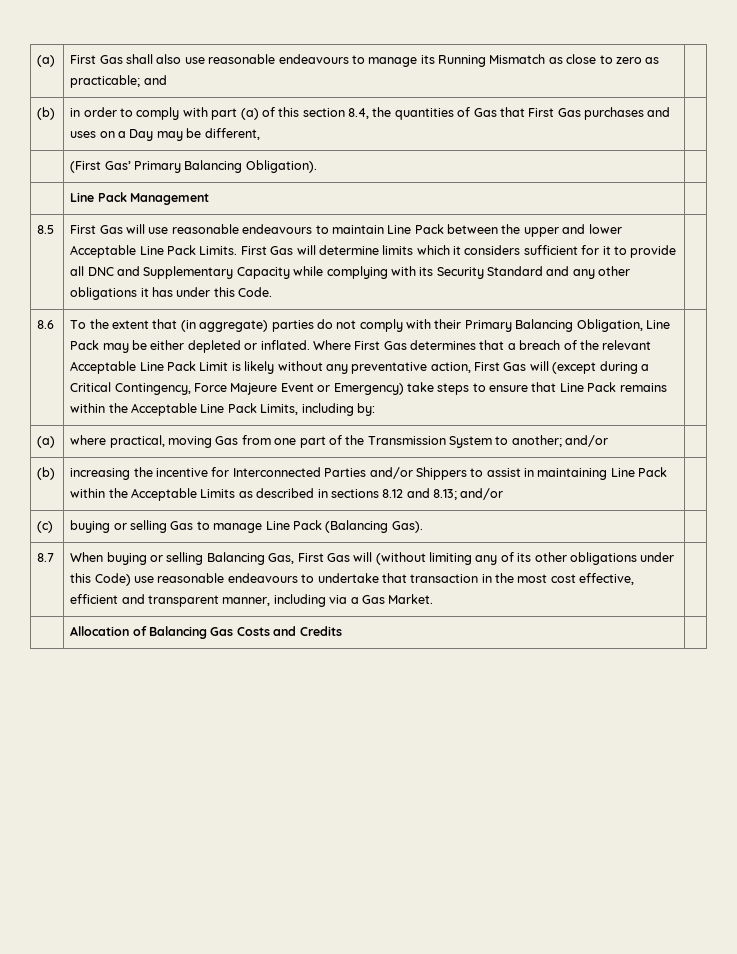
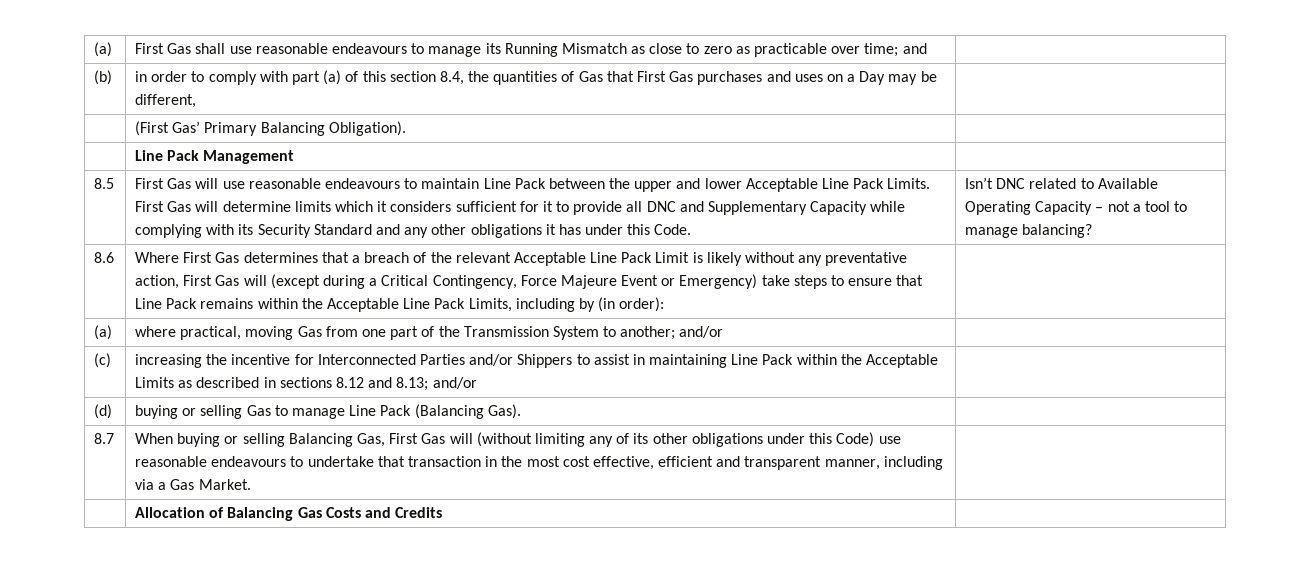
- (a) | First Gas shall also use reasonable endeavours to manage its Running Mismatch as close to zero as practicable; and |
+ (a) | First Gas shall use reasonable endeavours to manage its Running Mismatch as close to zero as practicable over time; and |
- 8.6 | To the extent that (in aggregate) parties do not comply with their Primary Balancing Obligation, Line Pack may be either depleted or inflated. Where First Gas determines that a breach of the relevant Acceptable Line Pack Limit is likely without any preventative action, First Gas will (except during a Critical Contingency, Force Majeure Event or Emergency) take steps to ensure that Line Pack remains within the Acceptable Line Pack Limits, including by:
+ Isn’t DNC related to Available Operating Capacity – not a tool to manage balancing?
+ 8.6 | Where First Gas determines that a breach of the relevant Acceptable Line Pack Limit is likely without any preventative action, First Gas will (except during a Critical Contingency, Force Majeure Event or Emergency) take steps to ensure that Line Pack remains within the Acceptable Line Pack Limits, including by (in order):
- (b) | increasing the incentive for Interconnected Parties and/or Shippers to assist in maintaining Line Pack within the Acceptable Limits as described in sections 8.12 and 8.13; and/or |
+ (c) | increasing the incentive for Interconnected Parties and/or Shippers to assist in maintaining Line Pack within the Acceptable Limits as described in sections 8.12 and 8.13; and/or |
- (c) | buying or selling Gas to manage Line Pack (Balancing Gas). |
+ (d) | buying or selling Gas to manage Line Pack (Balancing Gas). |

